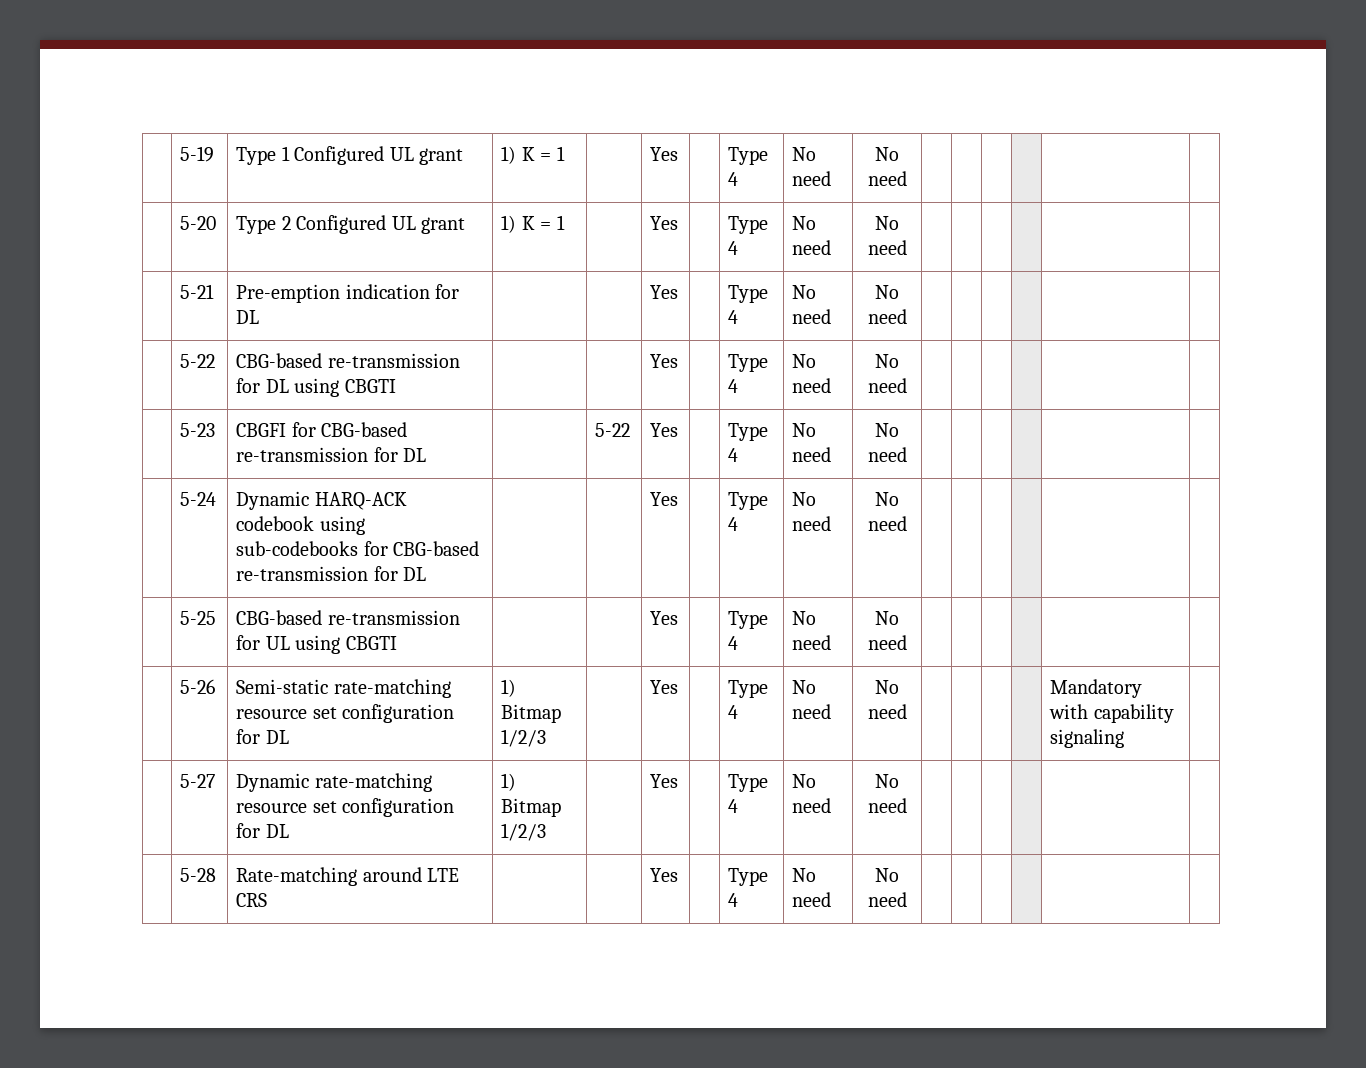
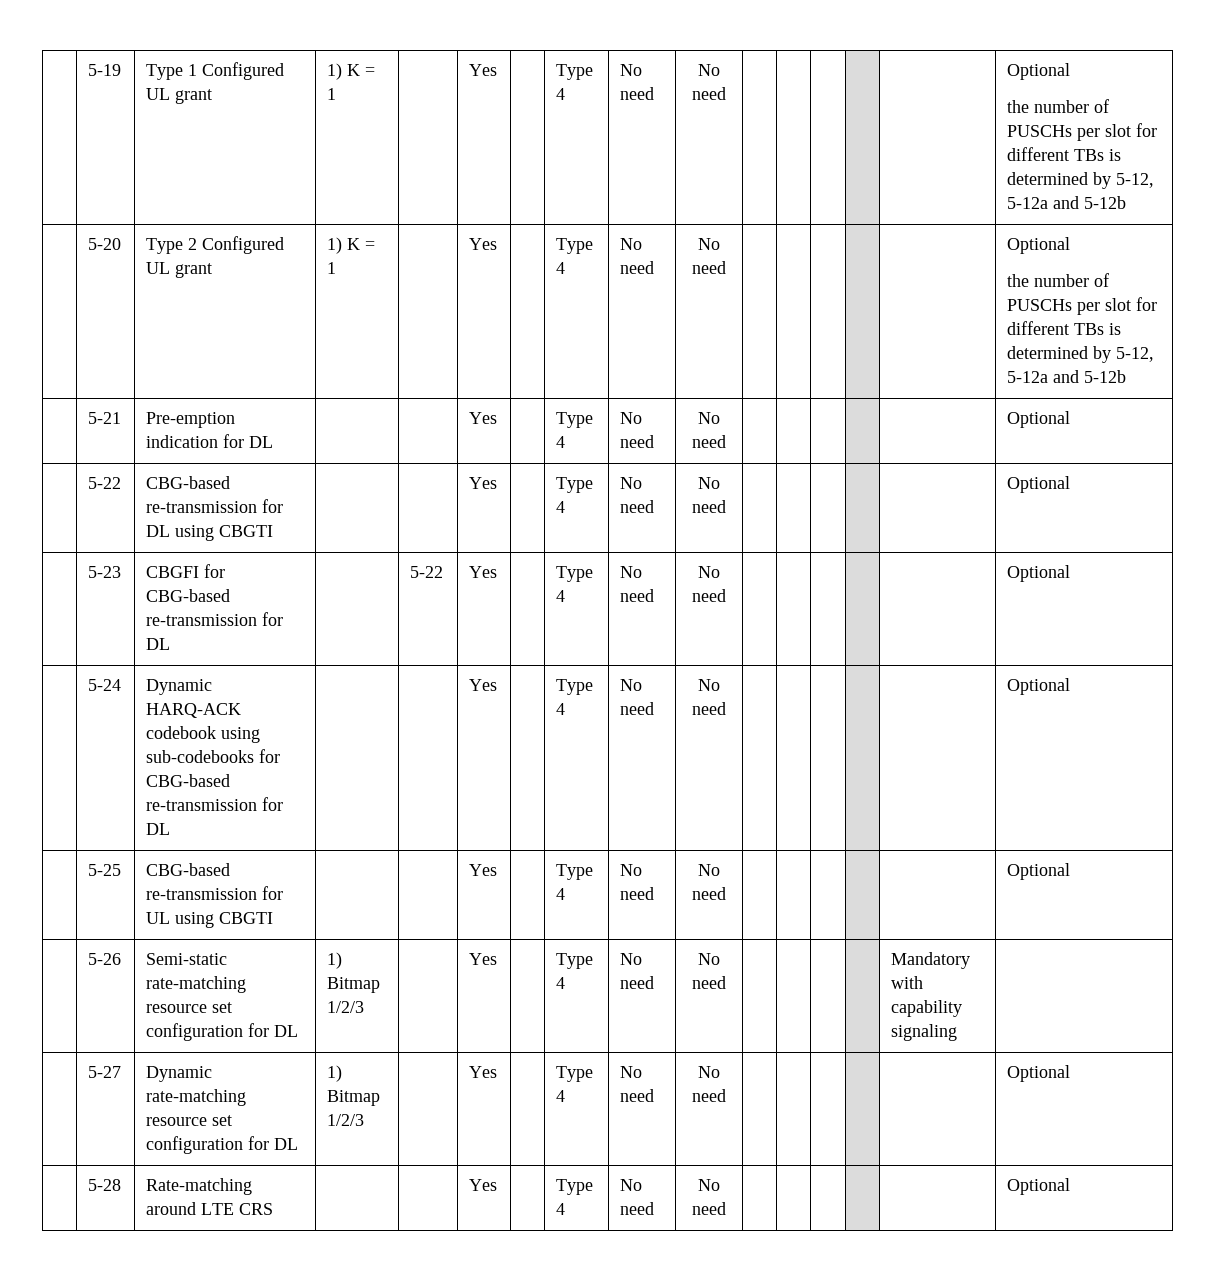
- | 5-19 | Type 1 Configured UL grant | 1) K = 1 | | Yes | | Type 4 | No need | No need | | | | | |
+ | 5-19 | Type 1 Configured UL grant | 1) K = 1 | | Yes | | Type 4 | No need | No need | | | | | | Optional
+ the number of PUSCHs per slot for different TBs is determined by 5-12, 5-12a and 5-12b
- | 5-20 | Type 2 Configured UL grant | 1) K = 1 | | Yes | | Type 4 | No need | No need | | | | | |
+ | 5-20 | Type 2 Configured UL grant | 1) K = 1 | | Yes | | Type 4 | No need | No need | | | | | | Optional
+ the number of PUSCHs per slot for different TBs is determined by 5-12, 5-12a and 5-12b
- | 5-21 | Pre-emption indication for DL | | | Yes | | Type 4 | No need | No need | | | | | |
+ | 5-21 | Pre-emption indication for DL | | | Yes | | Type 4 | No need | No need | | | | | | Optional
- | 5-22 | CBG-based re-transmission for DL using CBGTI | | | Yes | | Type 4 | No need | No need | | | | | |
+ | 5-22 | CBG-based re-transmission for DL using CBGTI | | | Yes | | Type 4 | No need | No need | | | | | | Optional
- | 5-23 | CBGFI for CBG-based re-transmission for DL | | 5-22 | Yes | | Type 4 | No need | No need | | | | | |
+ | 5-23 | CBGFI for CBG-based re-transmission for DL | | 5-22 | Yes | | Type 4 | No need | No need | | | | | | Optional
- | 5-24 | Dynamic HARQ-ACK codebook using sub-codebooks for CBG-based re-transmission for DL | | | Yes | | Type 4 | No need | No need | | | | | |
+ | 5-24 | Dynamic HARQ-ACK codebook using sub-codebooks for CBG-based re-transmission for DL | | | Yes | | Type 4 | No need | No need | | | | | | Optional
- | 5-25 | CBG-based re-transmission for UL using CBGTI | | | Yes | | Type 4 | No need | No need | | | | | |
+ | 5-25 | CBG-based re-transmission for UL using CBGTI | | | Yes | | Type 4 | No need | No need | | | | | | Optional
- | 5-27 | Dynamic rate-matching resource set configuration for DL | 1) Bitmap 1/2/3 | | Yes | | Type 4 | No need | No need | | | | | |
+ | 5-27 | Dynamic rate-matching resource set configuration for DL | 1) Bitmap 1/2/3 | | Yes | | Type 4 | No need | No need | | | | | | Optional
- | 5-28 | Rate-matching around LTE CRS | | | Yes | | Type 4 | No need | No need | | | | | |
+ | 5-28 | Rate-matching around LTE CRS | | | Yes | | Type 4 | No need | No need | | | | | | Optional

